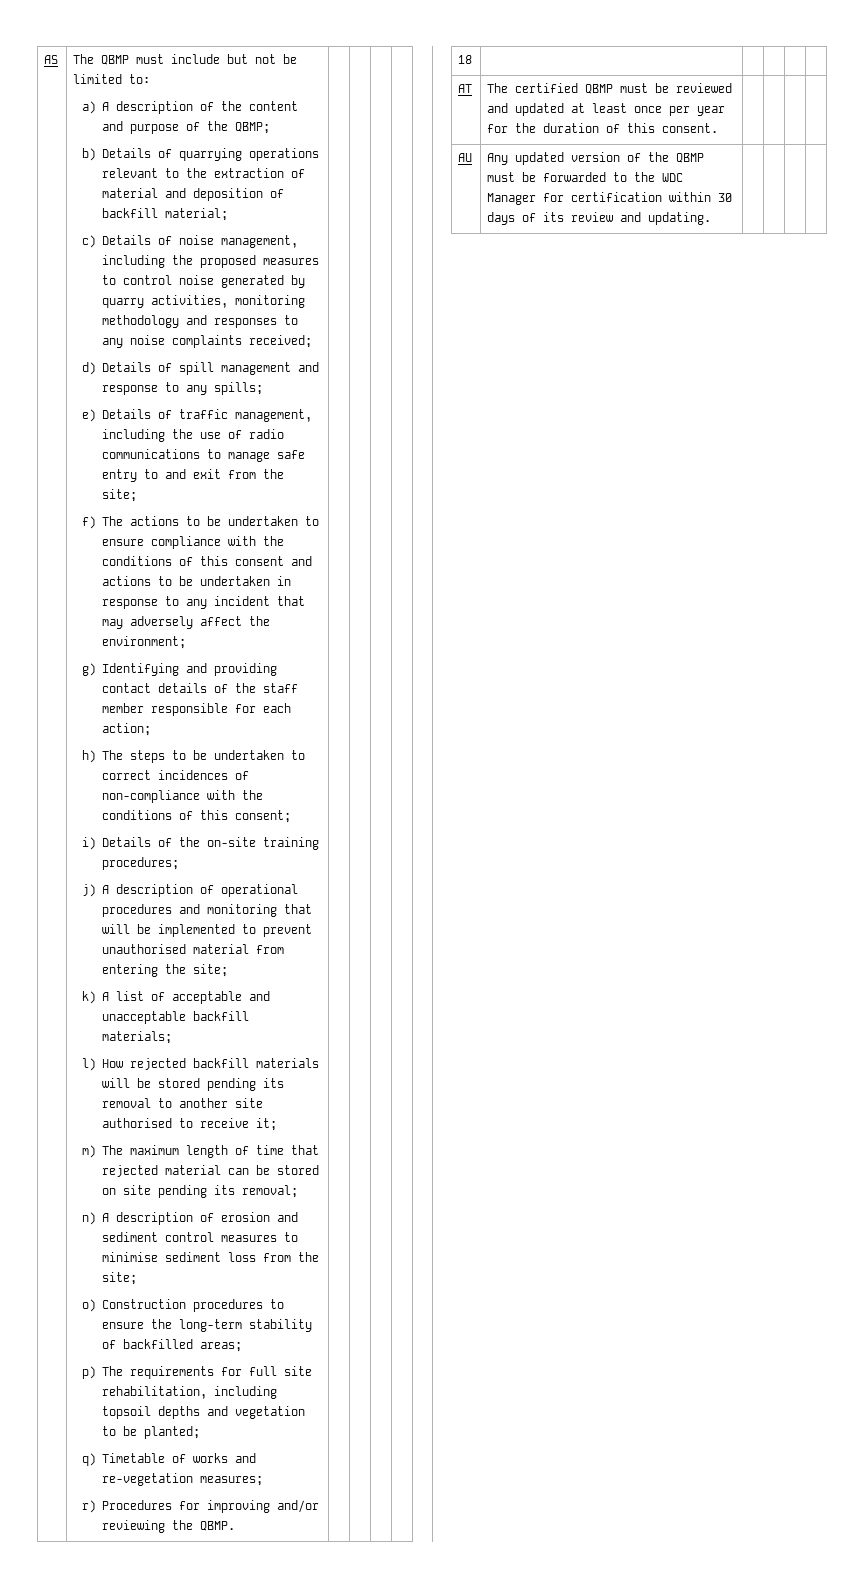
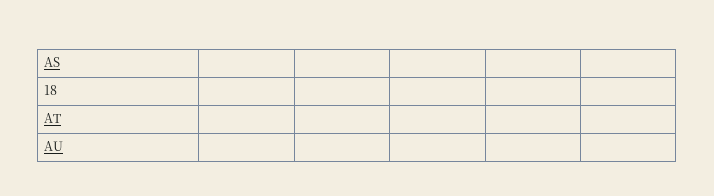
- The QBMP must include but not be limited to:
- a) A description of the content and purpose of the QBMP;
- b) Details of quarrying operations relevant to the extraction of material and deposition of backfill material;
- c) Details of noise management, including the proposed measures to control noise generated by quarry activities, monitoring methodology and responses to any noise complaints received;
- d) Details of spill management and response to any spills;
- e) Details of traffic management, including the use of radio communications to manage safe entry to and exit from the site;
- f) The actions to be undertaken to ensure compliance with the conditions of this consent and actions to be undertaken in response to any incident that may adversely affect the environment;
- g) Identifying and providing contact details of the staff member responsible for each action;
- h) The steps to be undertaken to correct incidences of non-compliance with the conditions of this consent;
- i) Details of the on-site training procedures;
- j) A description of operational procedures and monitoring that will be implemented to prevent unauthorised material from entering the site;
- k) A list of acceptable and unacceptable backfill materials;
- l) How rejected backfill materials will be stored pending its removal to another site authorised to receive it;
- m) The maximum length of time that rejected material can be stored on site pending its removal;
- n) A description of erosion and sediment control measures to minimise sediment loss from the site;
- o) Construction procedures to ensure the long-term stability of backfilled areas;
- p) The requirements for full site rehabilitation, including topsoil depths and vegetation to be planted;
- q) Timetable of works and re-vegetation measures;
- r) Procedures for improving and/or reviewing the QBMP. | | | |
  18 | | | | |
- AT | The certified QBMP must be reviewed and updated at least once per year for the duration of this consent. | | | |
- AU | Any updated version of the QBMP must be forwarded to the WDC Manager for certification within 30 days of its review and updating. | | | |
+ AT | | | | |
+ AU | | | | |

